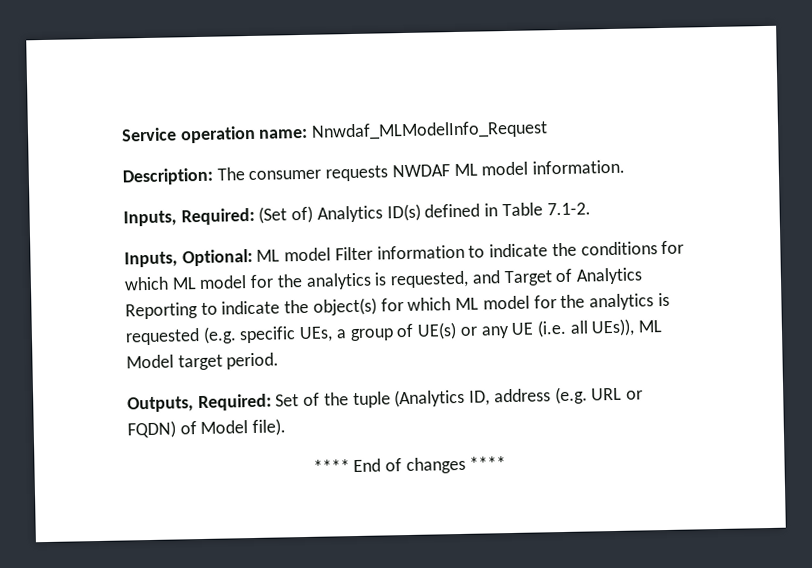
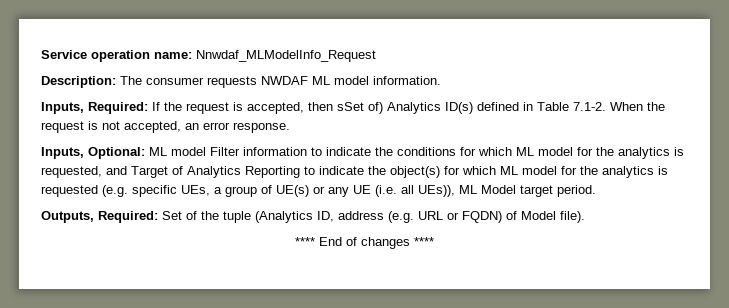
- Inputs, Required: (Set of) Analytics ID(s) defined in Table 7.1-2.
+ Inputs, Required: If the request is accepted, then sSet of) Analytics ID(s) defined in Table 7.1-2. When the request is not accepted, an error response.

